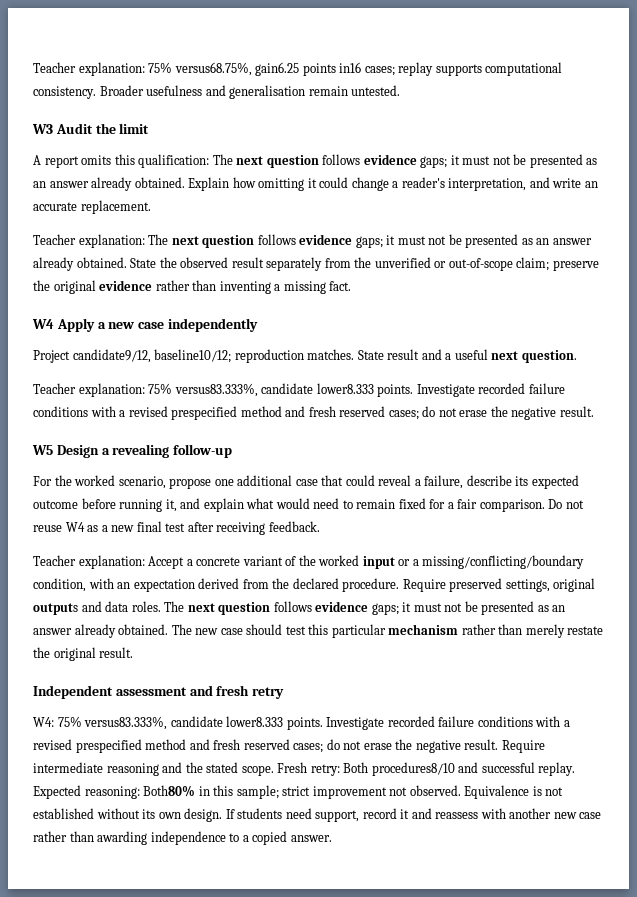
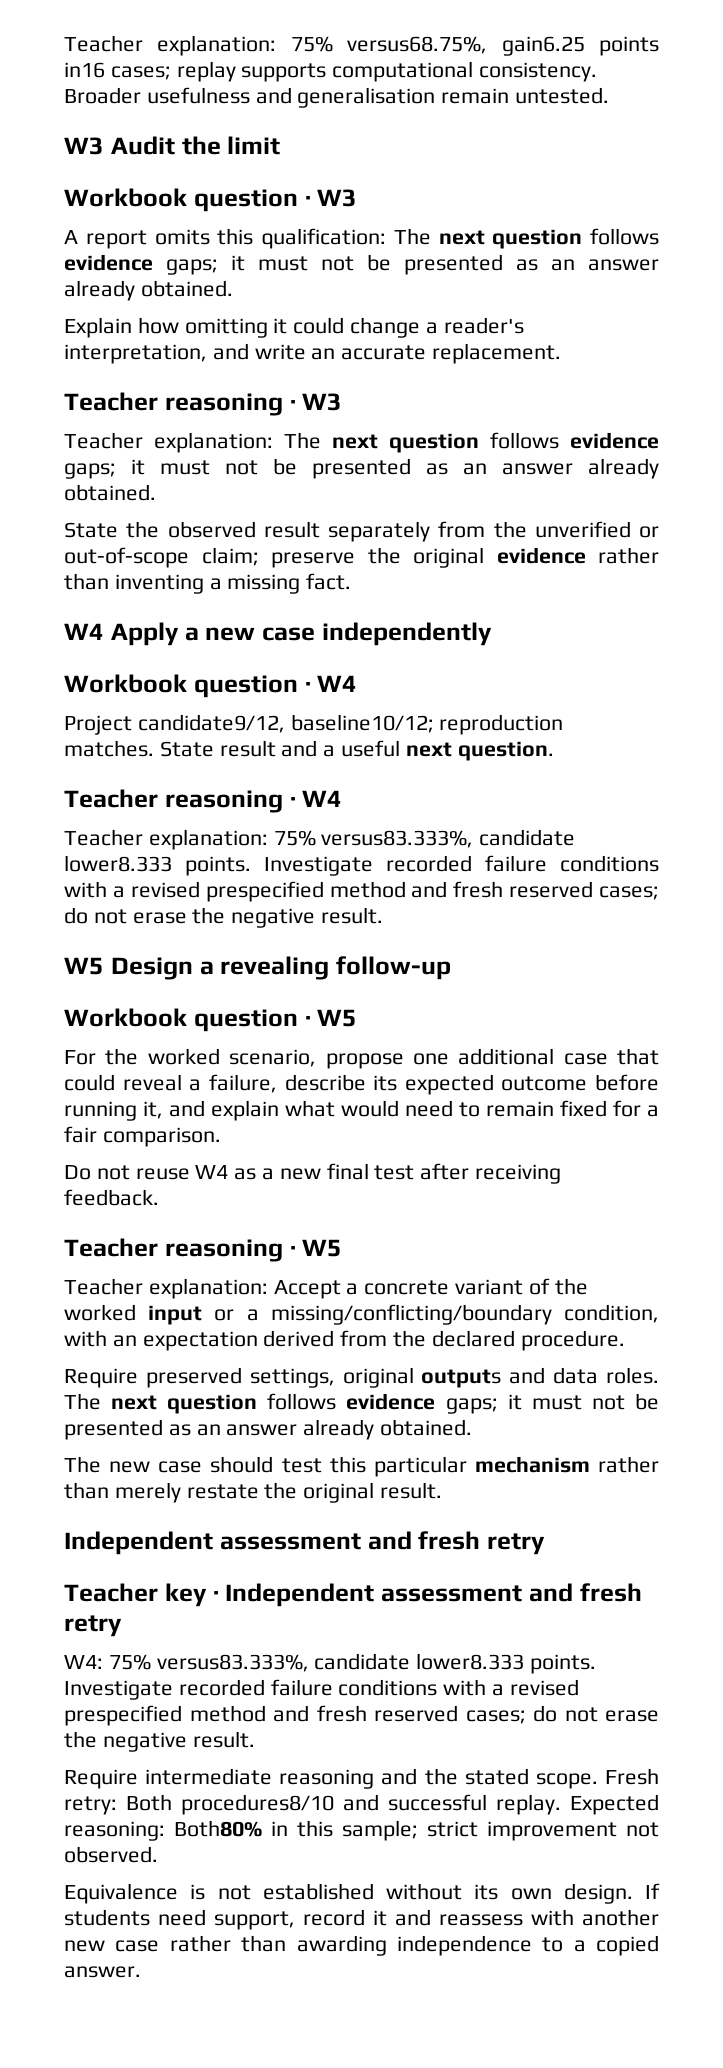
+ Workbook question · W3
- A report omits this qualification: The next question follows evidence gaps; it must not be presented as an answer already obtained. Explain how omitting it could change a reader's interpretation, and write an accurate replacement.
+ A report omits this qualification: The next question follows evidence gaps; it must not be presented as an answer already obtained.
+ Explain how omitting it could change a reader's interpretation, and write an accurate replacement.
+ Teacher reasoning · W3
- Teacher explanation: The next question follows evidence gaps; it must not be presented as an answer already obtained. State the observed result separately from the unverified or out-of-scope claim; preserve the original evidence rather than inventing a missing fact.
+ Teacher explanation: The next question follows evidence gaps; it must not be presented as an answer already obtained.
+ State the observed result separately from the unverified or out-of-scope claim; preserve the original evidence rather than inventing a missing fact.
+ Workbook question · W4
+ Teacher reasoning · W4
+ Workbook question · W5
- For the worked scenario, propose one additional case that could reveal a failure, describe its expected outcome before running it, and explain what would need to remain fixed for a fair comparison. Do not reuse W4 as a new final test after receiving feedback.
+ For the worked scenario, propose one additional case that could reveal a failure, describe its expected outcome before running it, and explain what would need to remain fixed for a fair comparison.
+ Do not reuse W4 as a new final test after receiving feedback.
+ Teacher reasoning · W5
- Teacher explanation: Accept a concrete variant of the worked input or a missing/conflicting/boundary condition, with an expectation derived from the declared procedure. Require preserved settings, original outputs and data roles. The next question follows evidence gaps; it must not be presented as an answer already obtained. The new case should test this particular mechanism rather than merely restate the original result.
+ Teacher explanation: Accept a concrete variant of the worked input or a missing/conflicting/boundary condition, with an expectation derived from the declared procedure.
+ Require preserved settings, original outputs and data roles. The next question follows evidence gaps; it must not be presented as an answer already obtained.
+ The new case should test this particular mechanism rather than merely restate the original result.
+ Teacher key · Independent assessment and fresh retry
- W4: 75% versus83.333%, candidate lower8.333 points. Investigate recorded failure conditions with a revised prespecified method and fresh reserved cases; do not erase the negative result. Require intermediate reasoning and the stated scope.
+ W4: 75% versus83.333%, candidate lower8.333 points. Investigate recorded failure conditions with a revised prespecified method and fresh reserved cases; do not erase the negative result.
+ Require intermediate reasoning and the stated scope.
- Expected reasoning: Both80% in this sample; strict improvement not observed. Equivalence is not established without its own design.
+ Expected reasoning: Both80% in this sample; strict improvement not observed.
+ Equivalence is not established without its own design.

